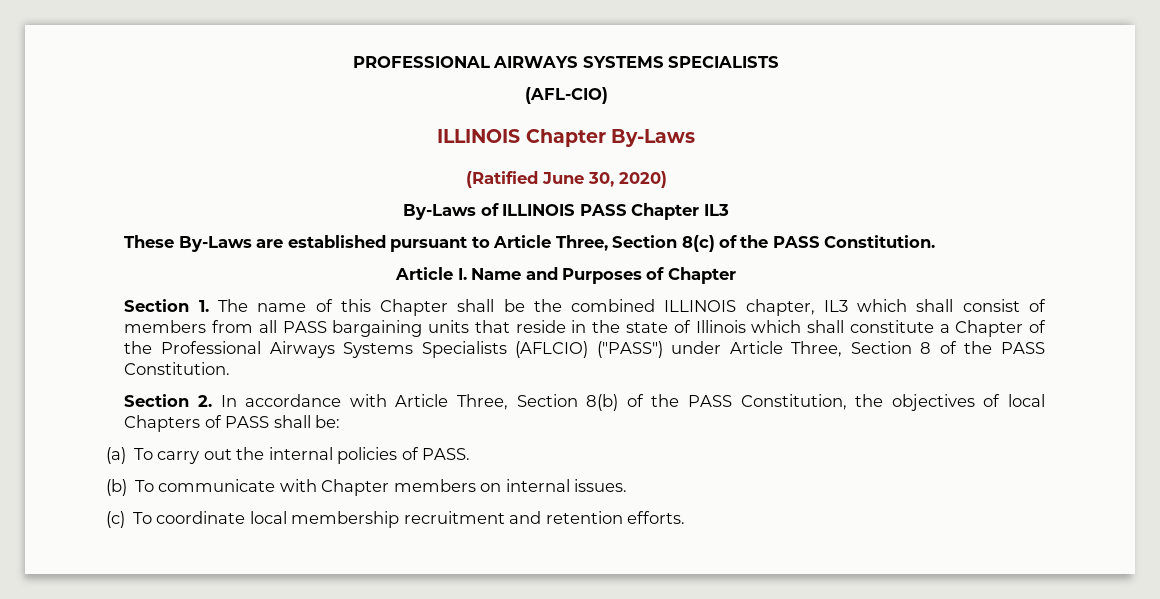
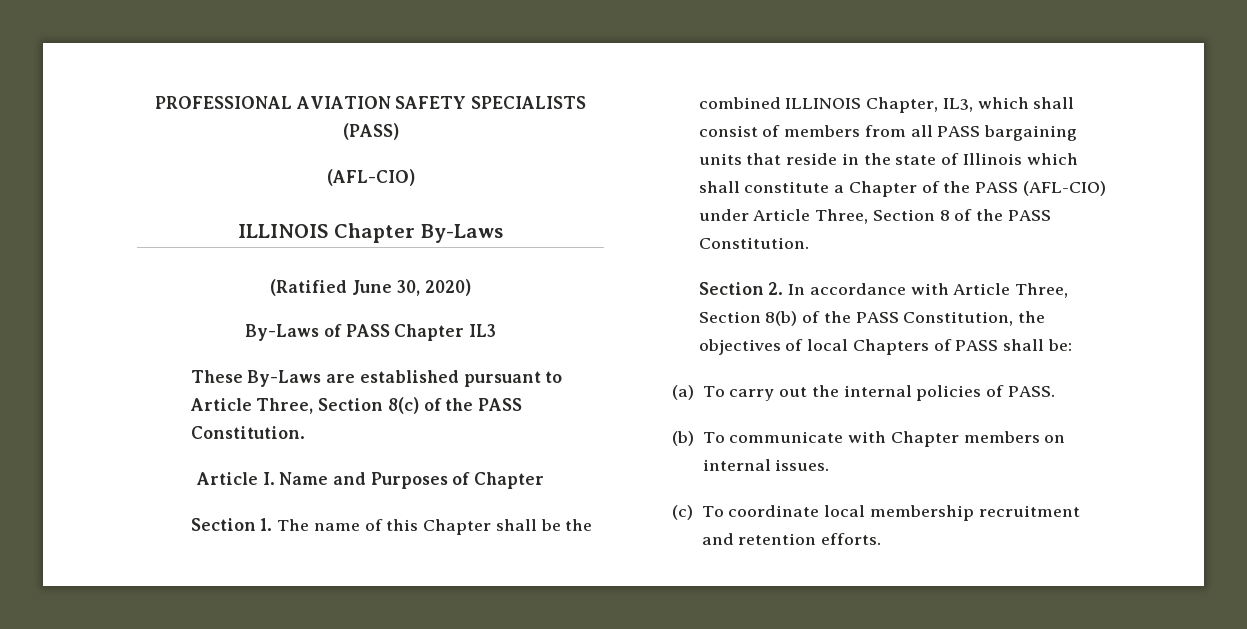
- PROFESSIONAL AIRWAYS SYSTEMS SPECIALISTS
+ PROFESSIONAL AVIATION SAFETY SPECIALISTS (PASS)
- By-Laws of ILLINOIS PASS Chapter IL3
+ By-Laws of PASS Chapter IL3
- Section 1. The name of this Chapter shall be the combined ILLINOIS chapter, IL3 which shall consist of members from all PASS bargaining units that reside in the state of Illinois which shall constitute a Chapter of the Professional Airways Systems Specialists (AFLCIO) ("PASS") under Article Three, Section 8 of the PASS Constitution.
+ Section 1. The name of this Chapter shall be the combined ILLINOIS Chapter, IL3, which shall consist of members from all PASS bargaining units that reside in the state of Illinois which shall constitute a Chapter of the PASS (AFL-CIO) under Article Three, Section 8 of the PASS Constitution.

